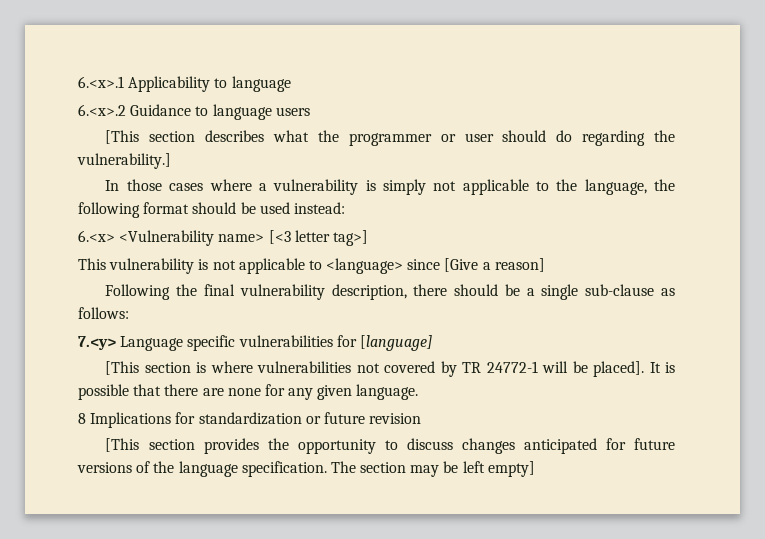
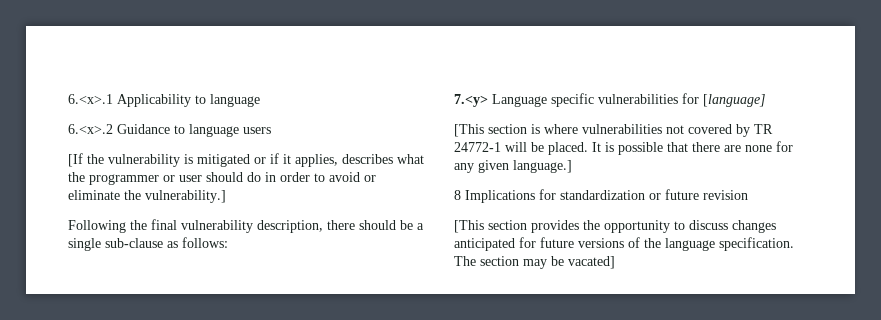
- [This section describes what the programmer or user should do regarding the vulnerability.]
- In those cases where a vulnerability is simply not applicable to the language, the following format should be used instead:
- 6.<x> <Vulnerability name> [<3 letter tag>]
- This vulnerability is not applicable to <language> since [Give a reason]
+ [If the vulnerability is mitigated or if it applies, describes what the programmer or user should do in order to avoid or eliminate the vulnerability.]
- [This section is where vulnerabilities not covered by TR 24772-1 will be placed].
+ [This section is where vulnerabilities not covered by TR 24772-1 will be placed.
- It is possible that there are none for any given language.
+ It is possible that there are none for any given language.]
- The section may be left empty]
+ The section may be vacated]

